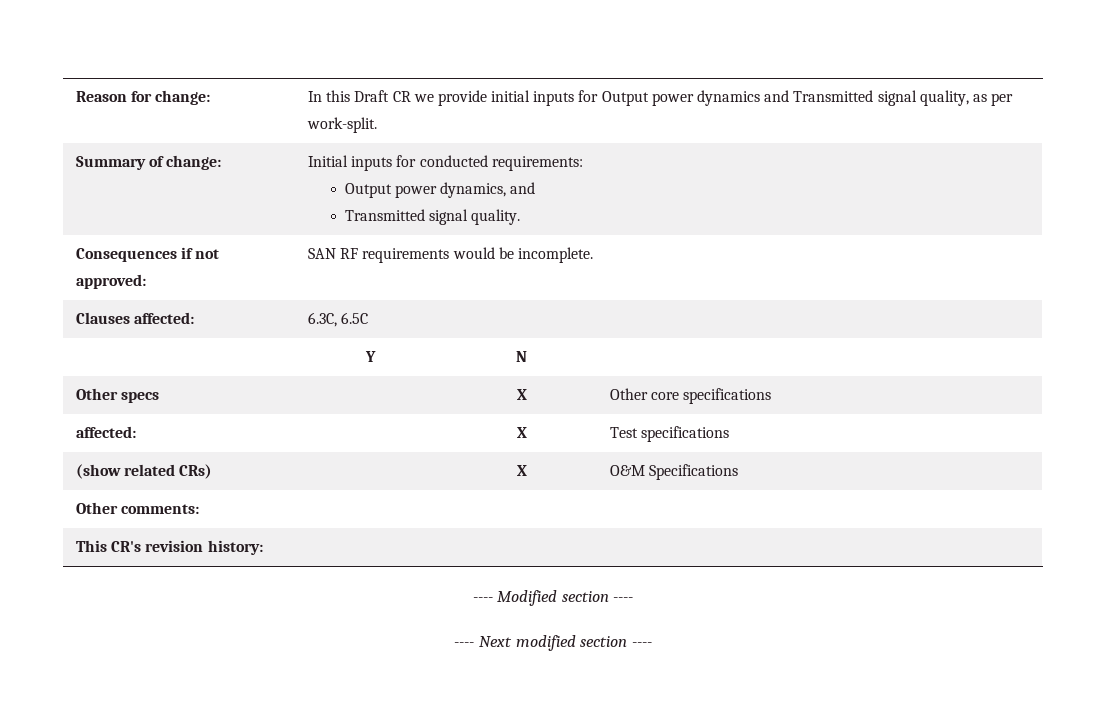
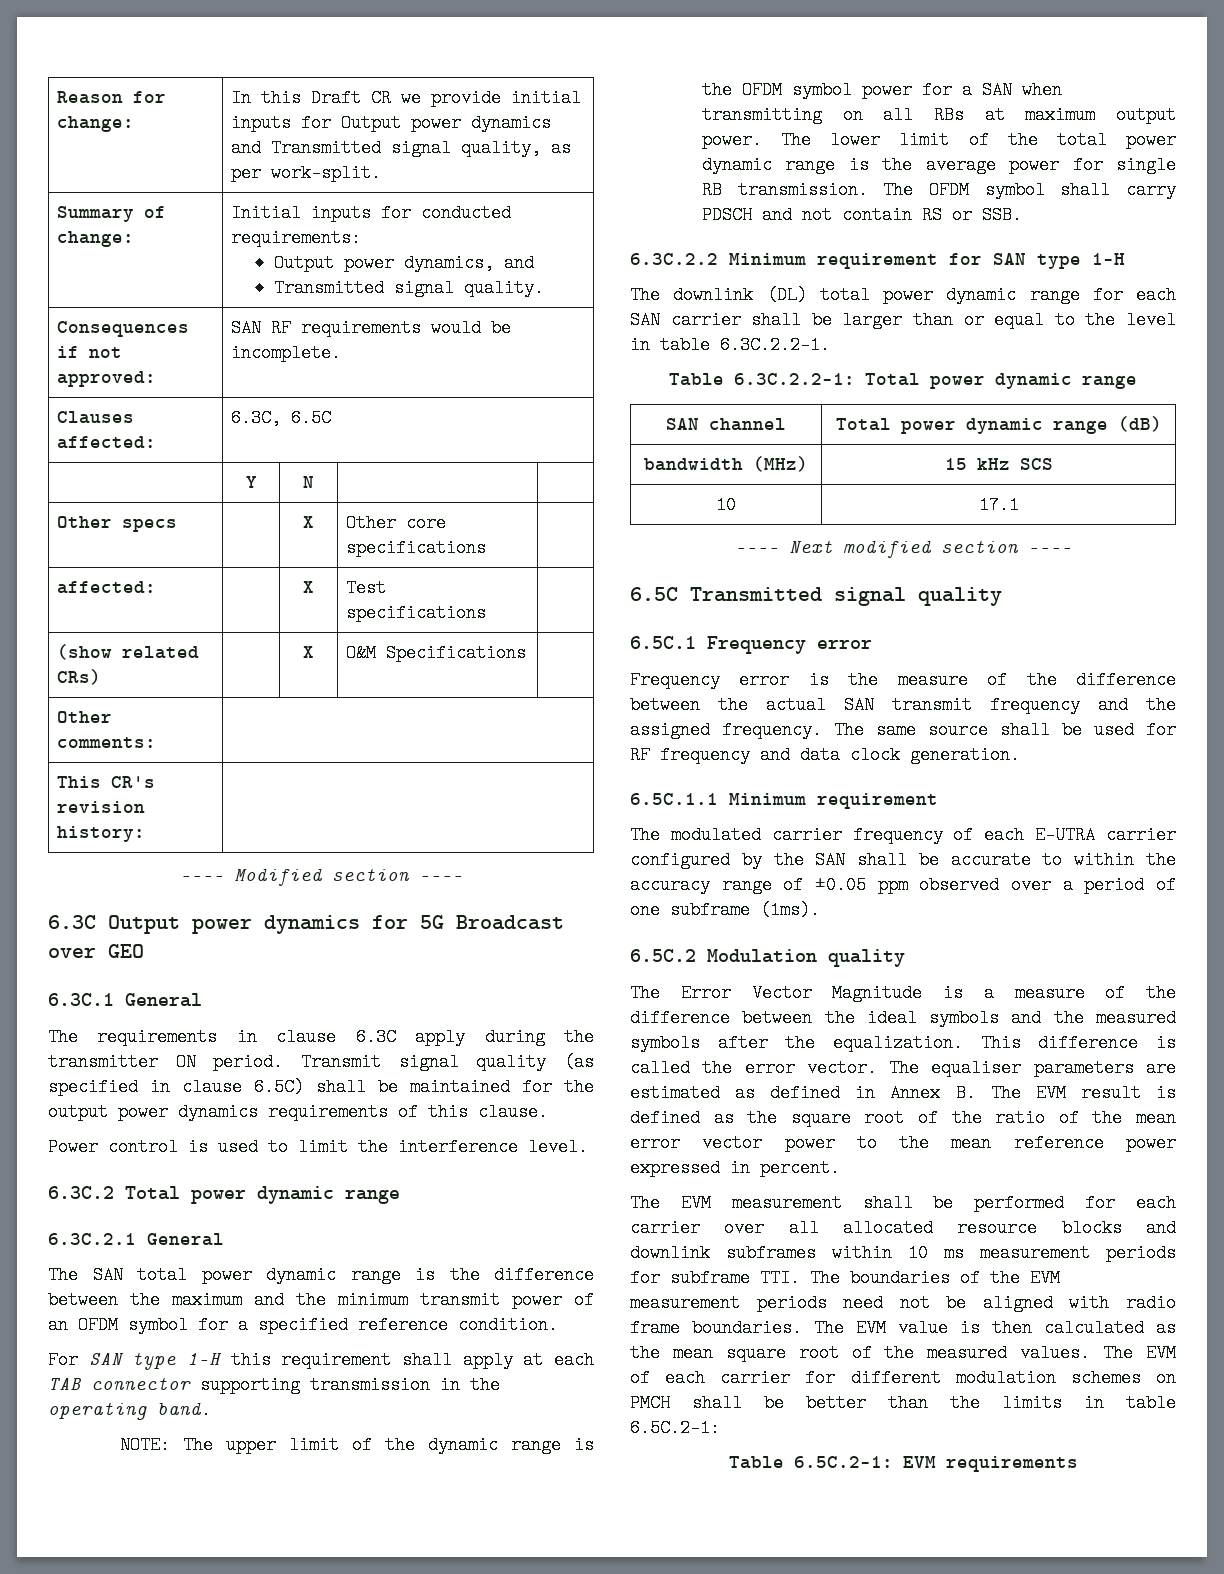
+ 6.3C Output power dynamics for 5G Broadcast over GEO
+ 6.3C.1 General
+ The requirements in clause 6.3C apply during the transmitter ON period. Transmit signal quality (as specified in clause 6.5C) shall be maintained for the output power dynamics requirements of this clause.
+ Power control is used to limit the interference level.
+ 6.3C.2 Total power dynamic range
+ 6.3C.2.1 General
+ The SAN total power dynamic range is the difference between the maximum and the minimum transmit power of an OFDM symbol for a specified reference condition.
+ For SAN type 1-H this requirement shall apply at each TAB connector supporting transmission in the operating band.
+ NOTE: The upper limit of the dynamic range is the OFDM symbol power for a SAN when transmitting on all RBs at maximum output power. The lower limit of the total power dynamic range is the average power for single RB transmission. The OFDM symbol shall carry PDSCH and not contain RS or SSB.
+ 6.3C.2.2 Minimum requirement for SAN type 1-H
+ The downlink (DL) total power dynamic range for each SAN carrier shall be larger than or equal to the level in table 6.3C.2.2-1.
+ Table 6.3C.2.2-1: Total power dynamic range
+ SAN channel | Total power dynamic range (dB)
+ bandwidth (MHz) | 15 kHz SCS
+ 10 | 17.1
+ 6.5C Transmitted signal quality
+ 6.5C.1 Frequency error
+ Frequency error is the measure of the difference between the actual SAN transmit frequency and the assigned frequency. The same source shall be used for RF frequency and data clock generation.
+ 6.5C.1.1 Minimum requirement
+ The modulated carrier frequency of each E-UTRA carrier configured by the SAN shall be accurate to within the accuracy range of ±0.05 ppm observed over a period of one subframe (1ms).
+ 6.5C.2 Modulation quality
+ The Error Vector Magnitude is a measure of the difference between the ideal symbols and the measured symbols after the equalization. This difference is called the error vector. The equaliser parameters are estimated as defined in Annex B. The EVM result is defined as the square root of the ratio of the mean error vector power to the mean reference power expressed in percent.
+ The EVM measurement shall be performed for each carrier over all allocated resource blocks and downlink subframes within 10 ms measurement periods for subframe TTI. The boundaries of the EVM measurement periods need not be aligned with radio frame boundaries. The EVM value is then calculated as the mean square root of the measured values. The EVM of each carrier for different modulation schemes on PMCH shall be better than the limits in table 6.5C.2-1:
+ Table 6.5C.2-1: EVM requirements

